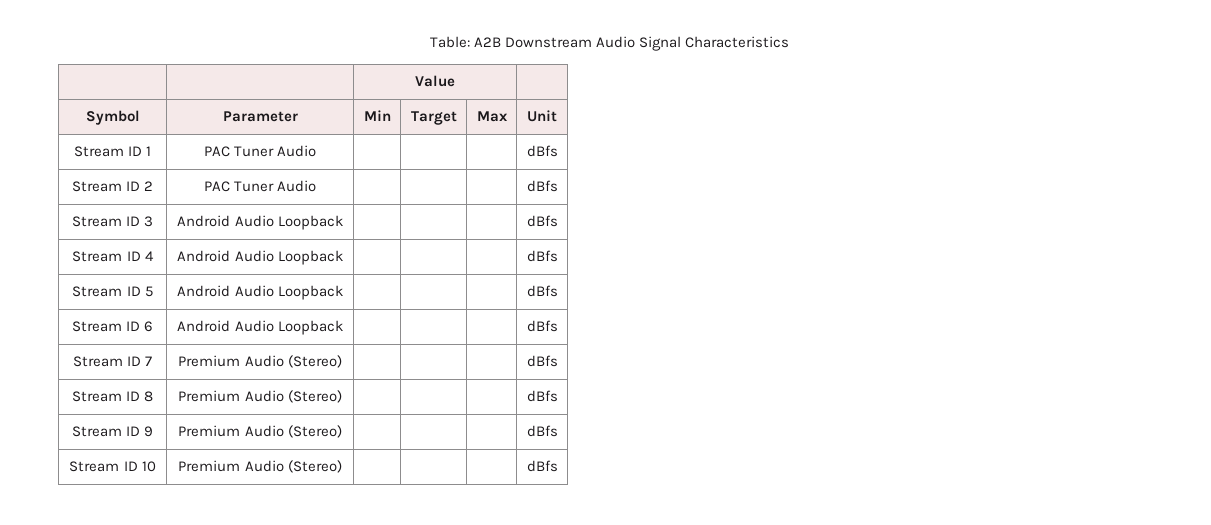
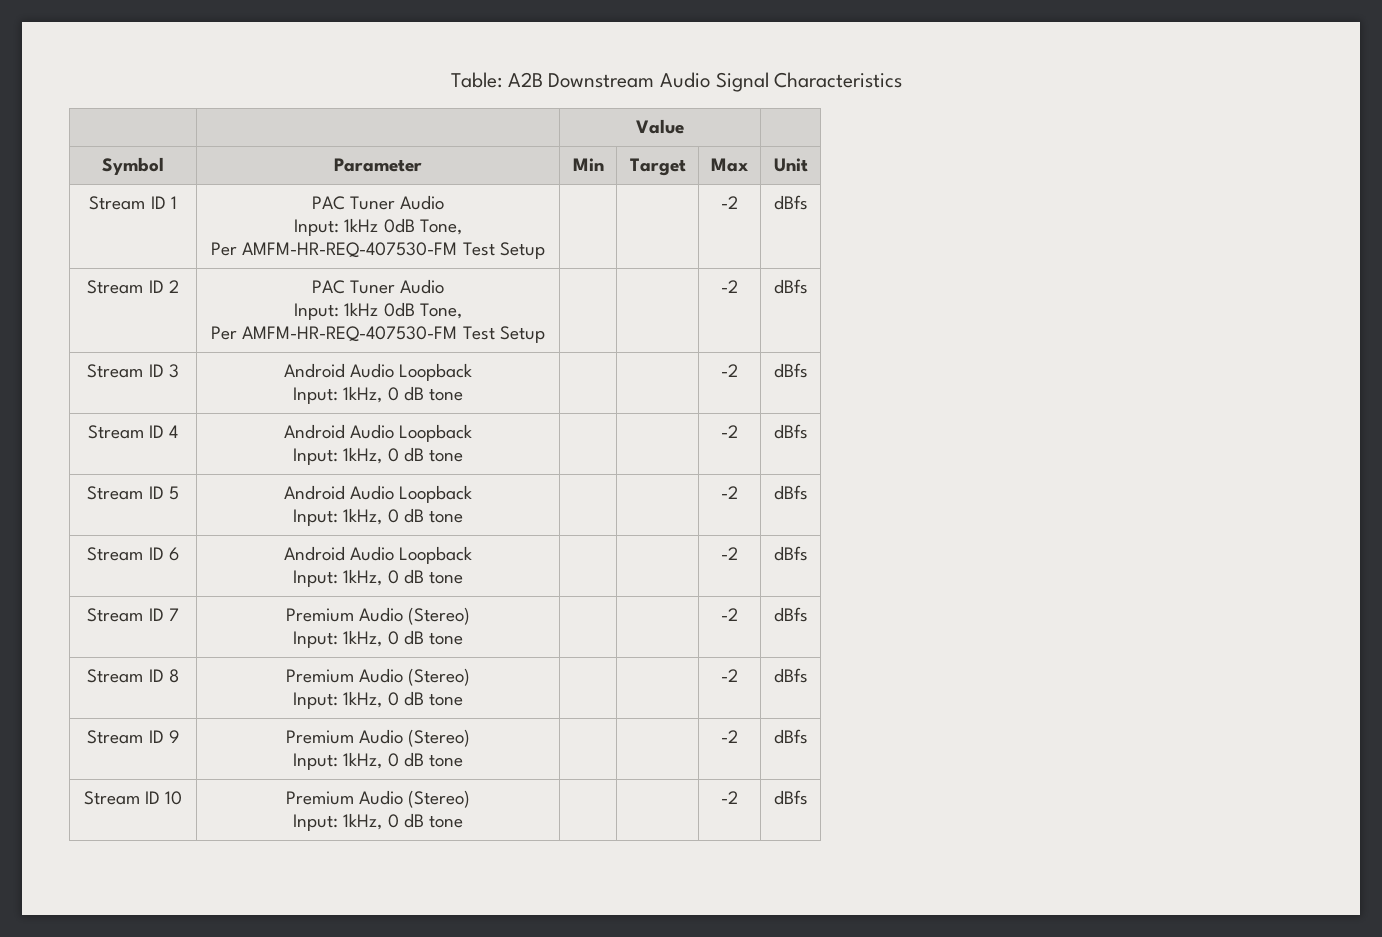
- Stream ID 1 | PAC Tuner Audio | | | | dBfs
+ Stream ID 1 | PAC Tuner Audio
+ Input: 1kHz 0dB Tone,
+ Per AMFM-HR-REQ-407530-FM Test Setup | | | -2 | dBfs
- Stream ID 2 | PAC Tuner Audio | | | | dBfs
+ Stream ID 2 | PAC Tuner Audio
+ Input: 1kHz 0dB Tone,
+ Per AMFM-HR-REQ-407530-FM Test Setup | | | -2 | dBfs
- Stream ID 3 | Android Audio Loopback | | | | dBfs
+ Stream ID 3 | Android Audio Loopback
+ Input: 1kHz, 0 dB tone | | | -2 | dBfs
- Stream ID 4 | Android Audio Loopback | | | | dBfs
+ Stream ID 4 | Android Audio Loopback
+ Input: 1kHz, 0 dB tone | | | -2 | dBfs
- Stream ID 5 | Android Audio Loopback | | | | dBfs
+ Stream ID 5 | Android Audio Loopback
+ Input: 1kHz, 0 dB tone | | | -2 | dBfs
- Stream ID 6 | Android Audio Loopback | | | | dBfs
+ Stream ID 6 | Android Audio Loopback
+ Input: 1kHz, 0 dB tone | | | -2 | dBfs
- Stream ID 7 | Premium Audio (Stereo) | | | | dBfs
+ Stream ID 7 | Premium Audio (Stereo)
+ Input: 1kHz, 0 dB tone | | | -2 | dBfs
- Stream ID 8 | Premium Audio (Stereo) | | | | dBfs
+ Stream ID 8 | Premium Audio (Stereo)
+ Input: 1kHz, 0 dB tone | | | -2 | dBfs
- Stream ID 9 | Premium Audio (Stereo) | | | | dBfs
+ Stream ID 9 | Premium Audio (Stereo)
+ Input: 1kHz, 0 dB tone | | | -2 | dBfs
- Stream ID 10 | Premium Audio (Stereo) | | | | dBfs
+ Stream ID 10 | Premium Audio (Stereo)
+ Input: 1kHz, 0 dB tone | | | -2 | dBfs

